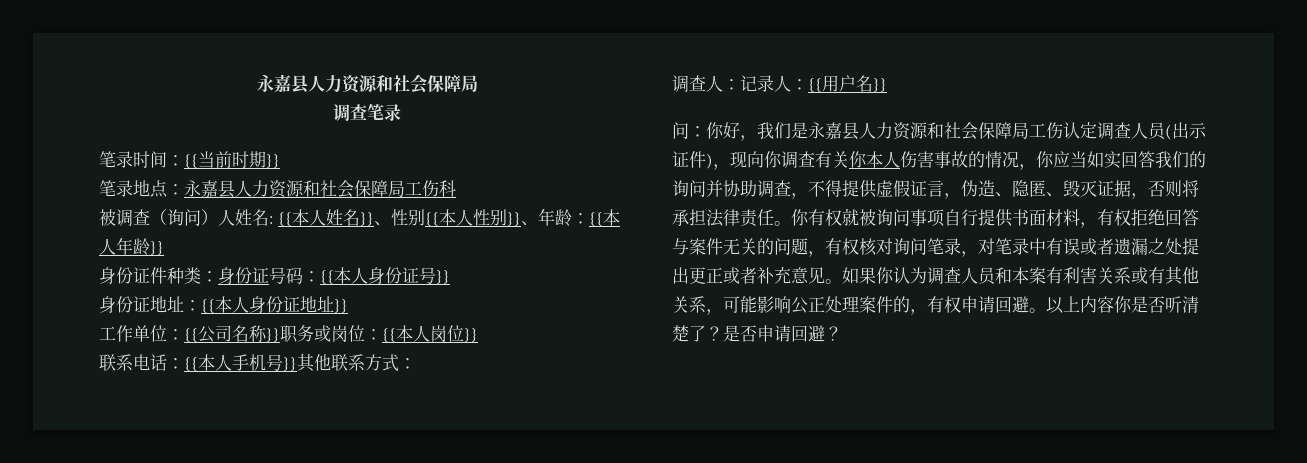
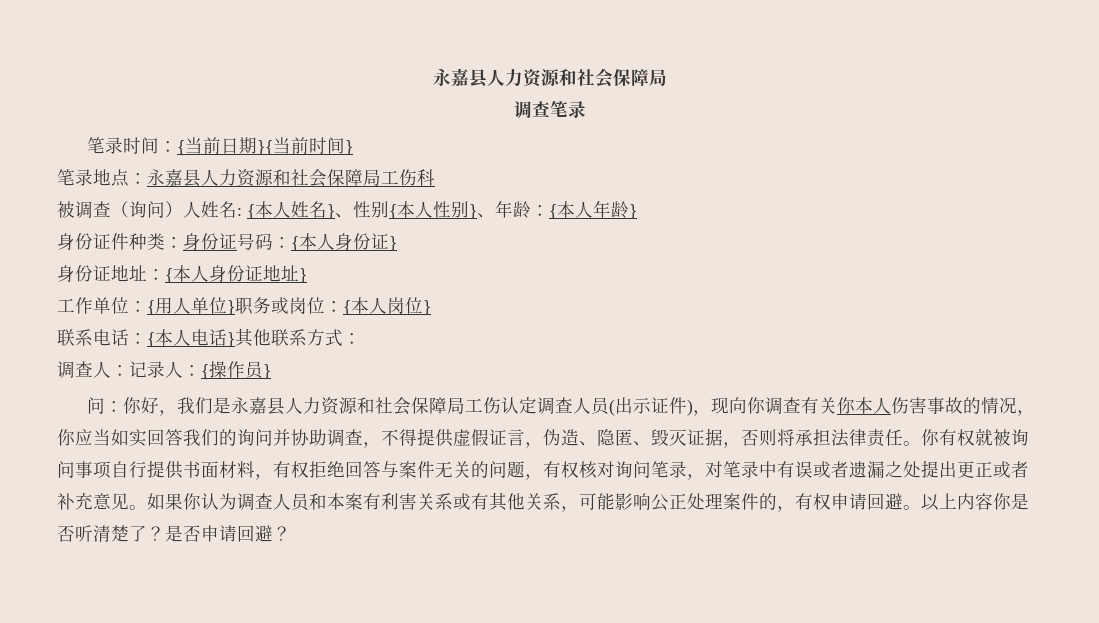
- 笔录时间：{{当前时期}}
+ 笔录时间：{当前日期}{当前时间}
- 被调查（询问）人姓名: {{本人姓名}}、性别{{本人性别}}、年龄：{{本人年龄}}
+ 被调查（询问）人姓名: {本人姓名}、性别{本人性别}、年龄：{本人年龄}
- 身份证件种类：身份证号码：{{本人身份证号}}
+ 身份证件种类：身份证号码：{本人身份证}
- 身份证地址：{{本人身份证地址}}
+ 身份证地址：{本人身份证地址}
- 工作单位：{{公司名称}}职务或岗位：{{本人岗位}}
+ 工作单位：{用人单位}职务或岗位：{本人岗位}
- 联系电话：{{本人手机号}}其他联系方式：
+ 联系电话：{本人电话}其他联系方式：
- 调查人：记录人：{{用户名}}
+ 调查人：记录人：{操作员}

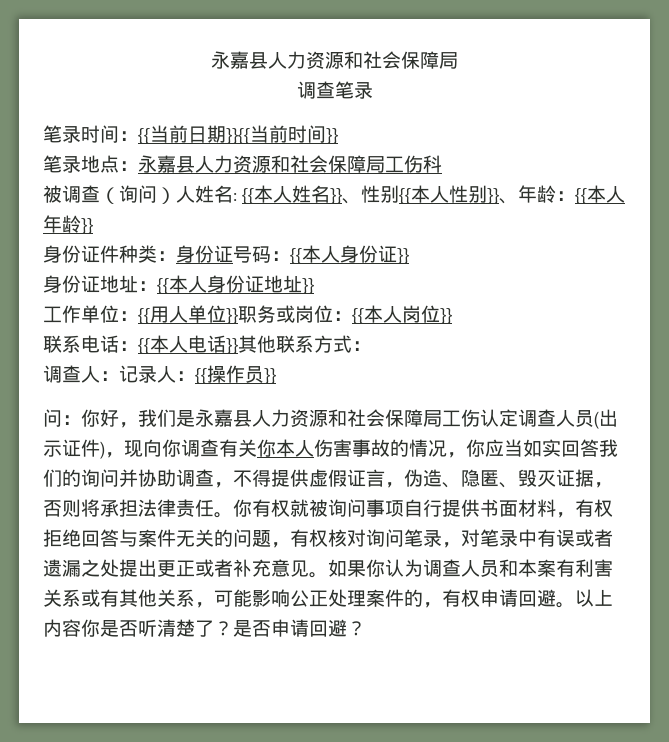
- 笔录时间：{当前日期}{当前时间}
+ 笔录时间：{{当前日期}}{{当前时间}}
- 被调查（询问）人姓名: {本人姓名}、性别{本人性别}、年龄：{本人年龄}
+ 被调查（询问）人姓名: {{本人姓名}}、性别{{本人性别}}、年龄：{{本人年龄}}
- 身份证件种类：身份证号码：{本人身份证}
+ 身份证件种类：身份证号码：{{本人身份证}}
- 身份证地址：{本人身份证地址}
+ 身份证地址：{{本人身份证地址}}
- 工作单位：{用人单位}职务或岗位：{本人岗位}
+ 工作单位：{{用人单位}}职务或岗位：{{本人岗位}}
- 联系电话：{本人电话}其他联系方式：
+ 联系电话：{{本人电话}}其他联系方式：
- 调查人：记录人：{操作员}
+ 调查人：记录人：{{操作员}}

